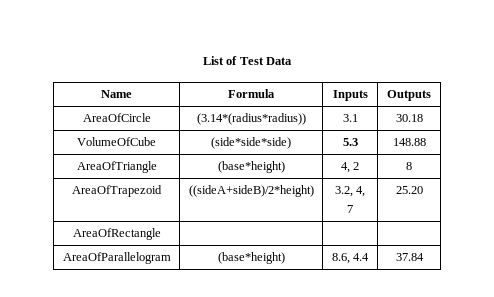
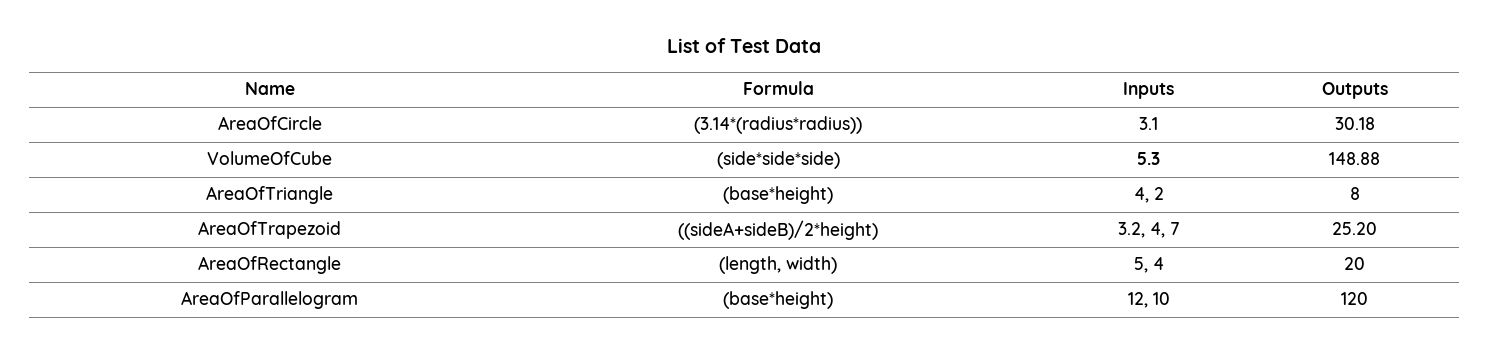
- AreaOfRectangle | | |
+ AreaOfRectangle | (length, width) | 5, 4 | 20
- AreaOfParallelogram | (base*height) | 8.6, 4.4 | 37.84
+ AreaOfParallelogram | (base*height) | 12, 10 | 120

